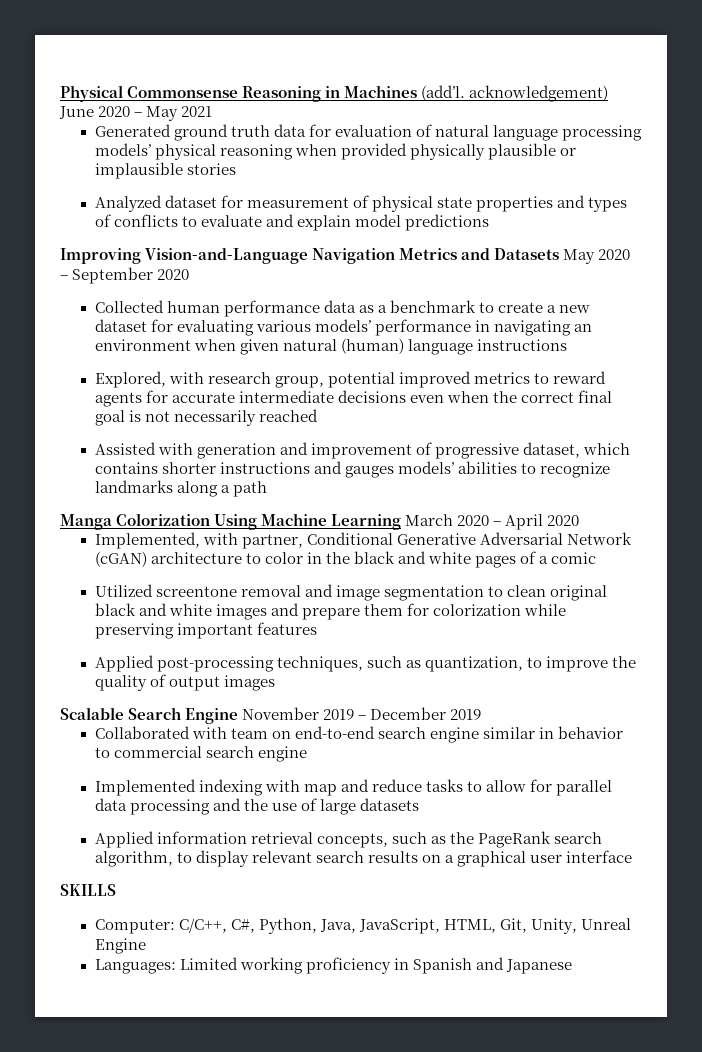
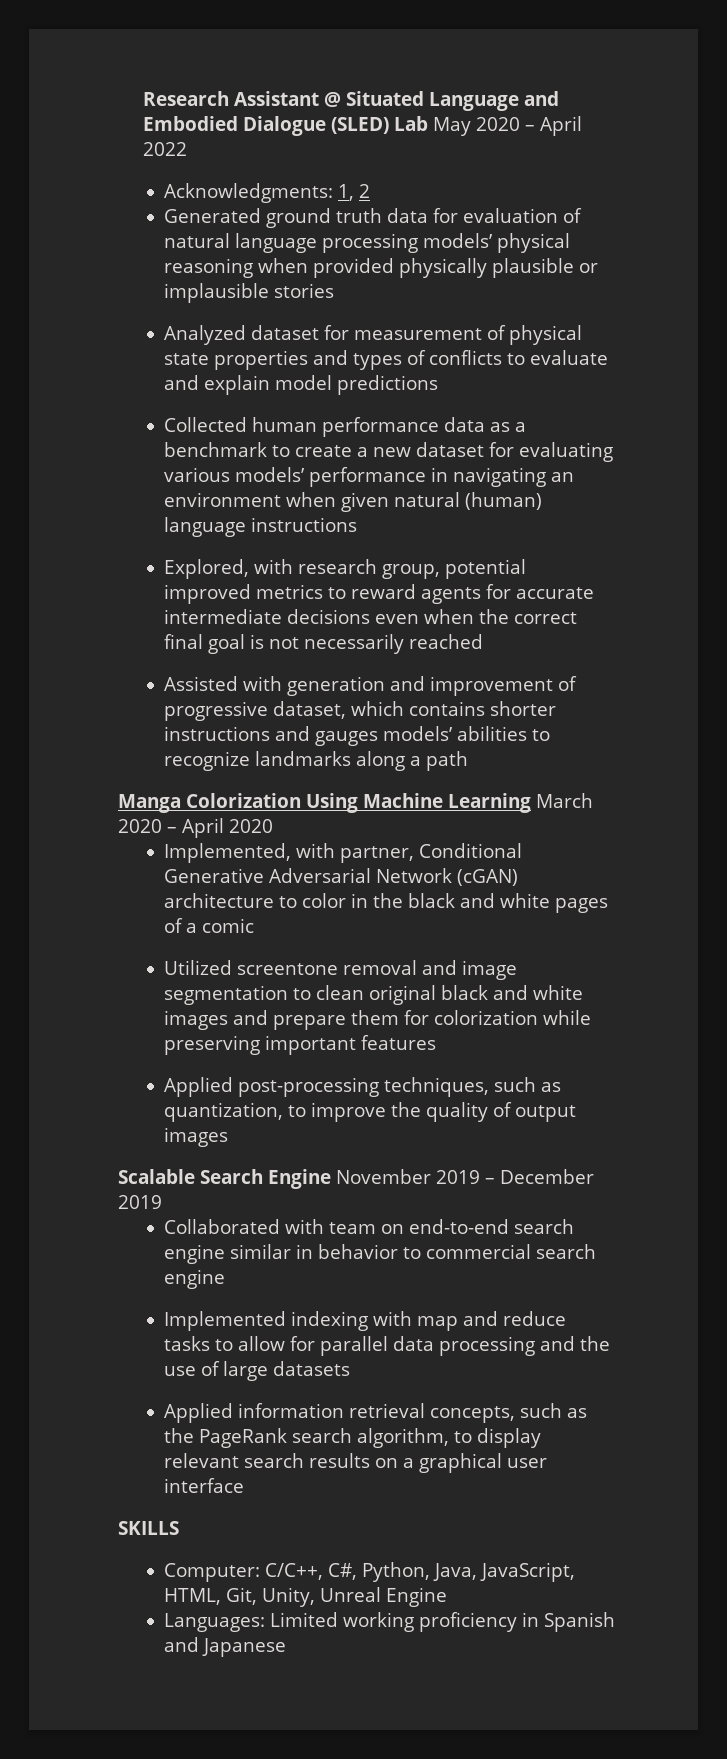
- Physical Commonsense Reasoning in Machines (add’l. acknowledgement) June 2020 – May 2021
+ Research Assistant @ Situated Language and Embodied Dialogue (SLED) Lab May 2020 – April 2022
+ Acknowledgments: 1, 2
- Improving Vision-and-Language Navigation Metrics and Datasets May 2020 – September 2020

